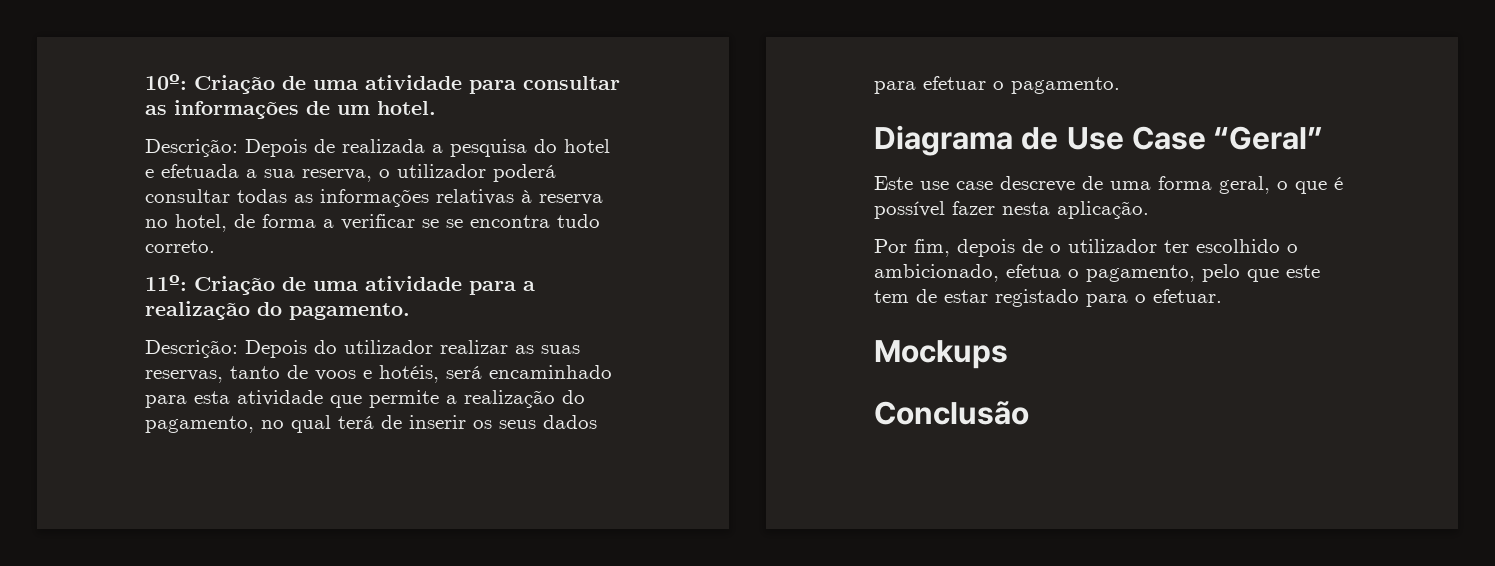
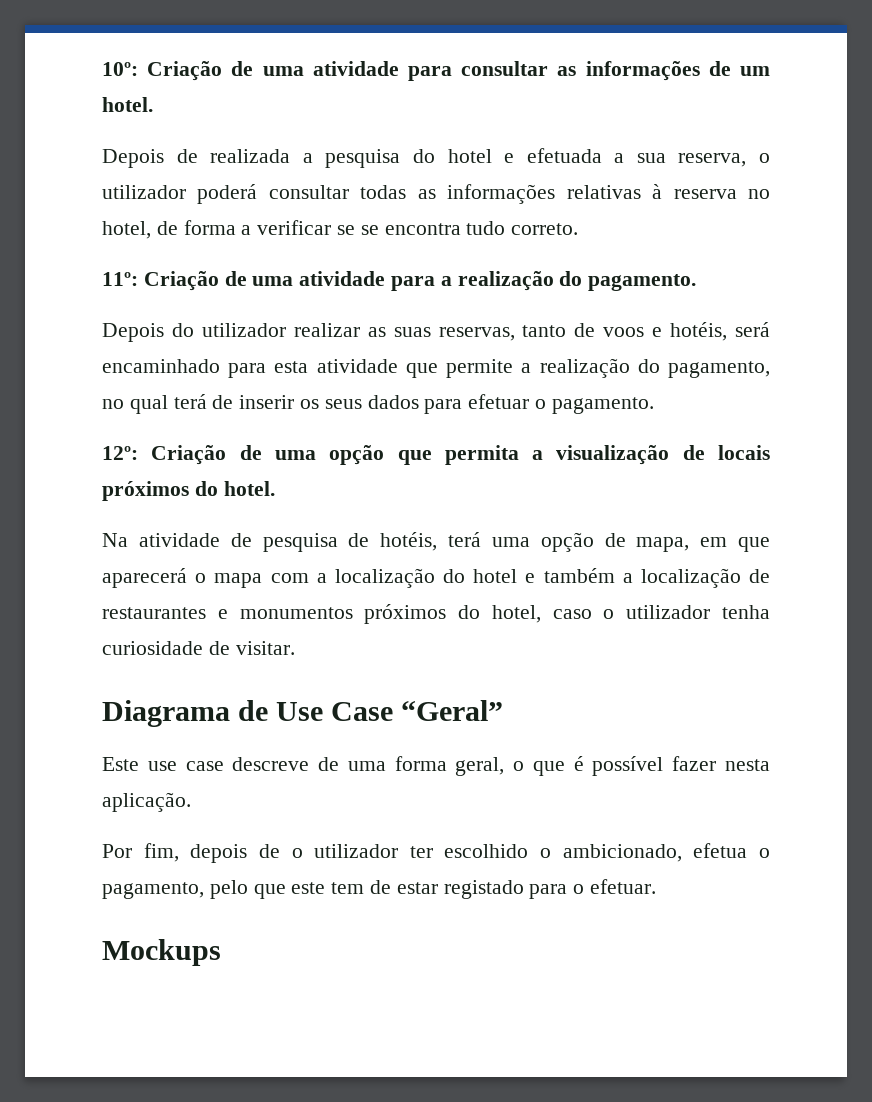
- Descrição: Depois de realizada a pesquisa do hotel e efetuada a sua reserva, o utilizador poderá consultar todas as informações relativas à reserva no hotel, de forma a verificar se se encontra tudo correto.
+ Depois de realizada a pesquisa do hotel e efetuada a sua reserva, o utilizador poderá consultar todas as informações relativas à reserva no hotel, de forma a verificar se se encontra tudo correto.
- Descrição: Depois do utilizador realizar as suas reservas, tanto de voos e hotéis, será encaminhado para esta atividade que permite a realização do pagamento, no qual terá de inserir os seus dados para efetuar o pagamento.
+ Depois do utilizador realizar as suas reservas, tanto de voos e hotéis, será encaminhado para esta atividade que permite a realização do pagamento, no qual terá de inserir os seus dados para efetuar o pagamento.
+ 12º: Criação de uma opção que permita a visualização de locais próximos do hotel.
+ Na atividade de pesquisa de hotéis, terá uma opção de mapa, em que aparecerá o mapa com a localização do hotel e também a localização de restaurantes e monumentos próximos do hotel, caso o utilizador tenha curiosidade de visitar.
- Conclusão

